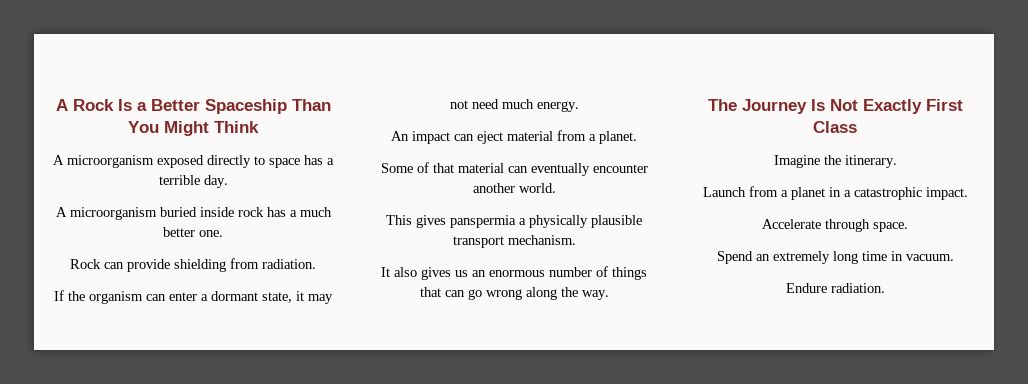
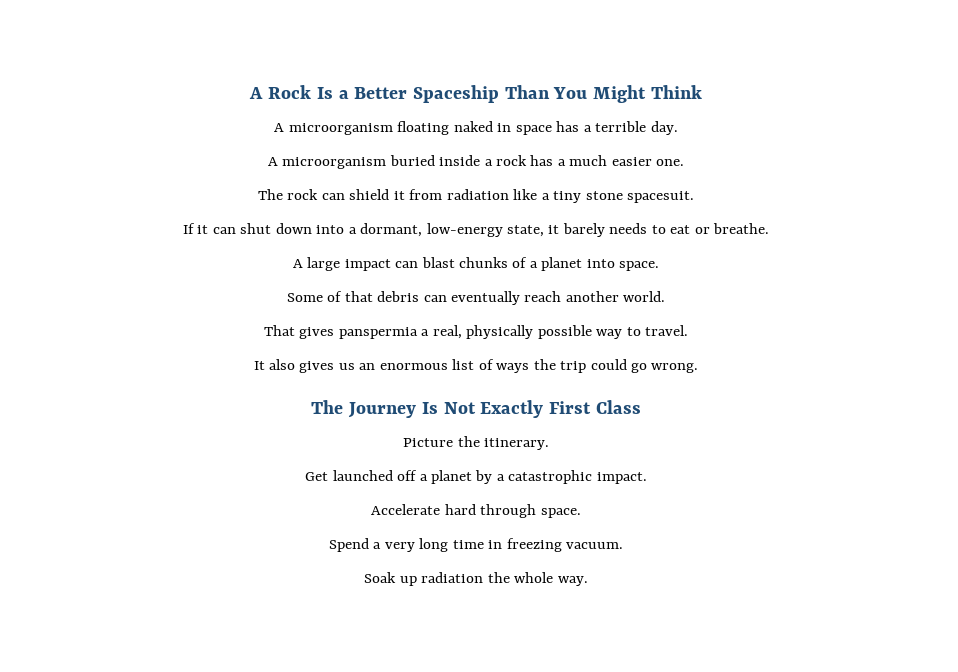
- A microorganism exposed directly to space has a terrible day.
+ A microorganism floating naked in space has a terrible day.
- A microorganism buried inside rock has a much better one.
+ A microorganism buried inside a rock has a much easier one.
- Rock can provide shielding from radiation.
- If the organism can enter a dormant state, it may not need much energy.
- An impact can eject material from a planet.
+ The rock can shield it from radiation like a tiny stone spacesuit.
+ If it can shut down into a dormant, low-energy state, it barely needs to eat or breathe.
+ A large impact can blast chunks of a planet into space.
- Some of that material can eventually encounter another world.
+ Some of that debris can eventually reach another world.
- This gives panspermia a physically plausible transport mechanism.
+ That gives panspermia a real, physically possible way to travel.
- It also gives us an enormous number of things that can go wrong along the way.
+ It also gives us an enormous list of ways the trip could go wrong.
- Imagine the itinerary.
+ Picture the itinerary.
- Launch from a planet in a catastrophic impact.
+ Get launched off a planet by a catastrophic impact.
- Accelerate through space.
+ Accelerate hard through space.
- Spend an extremely long time in vacuum.
+ Spend a very long time in freezing vacuum.
- Endure radiation.
+ Soak up radiation the whole way.

